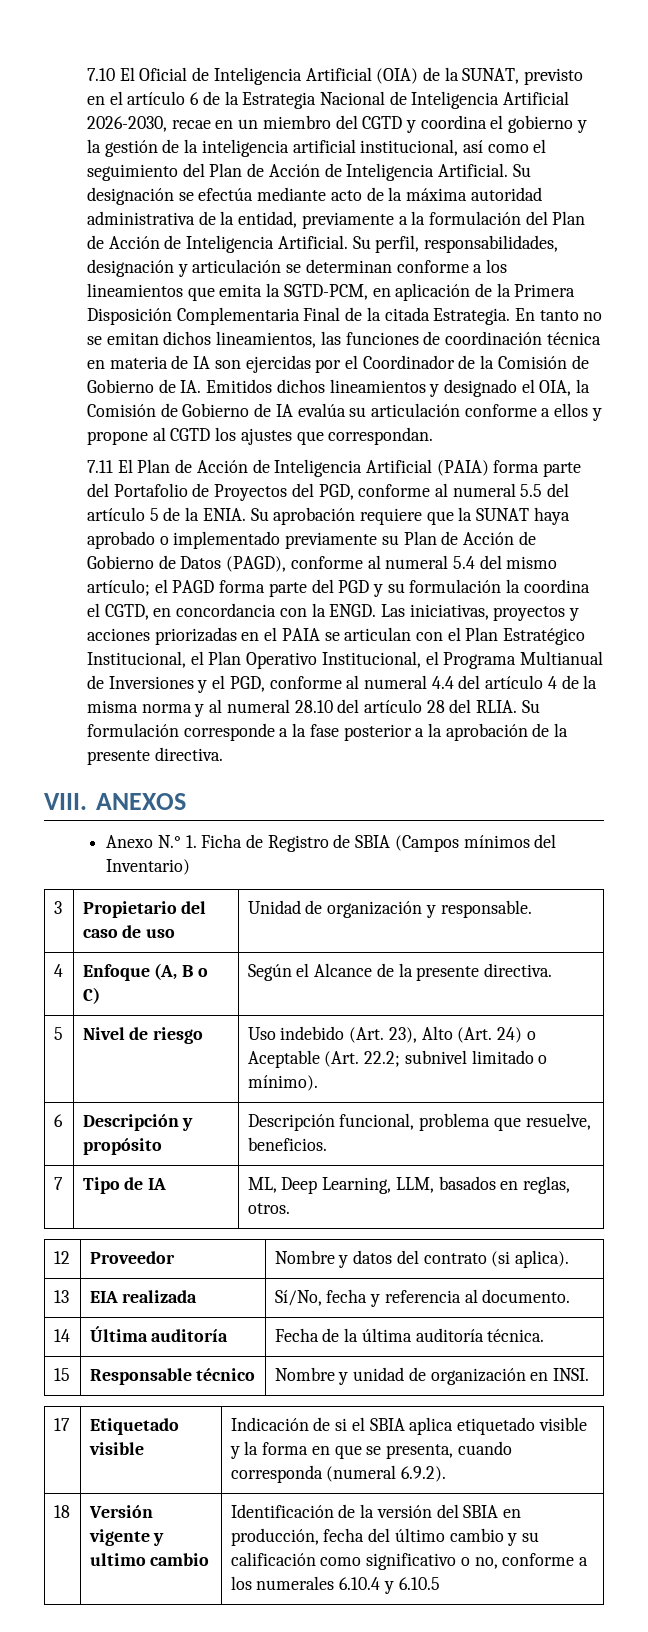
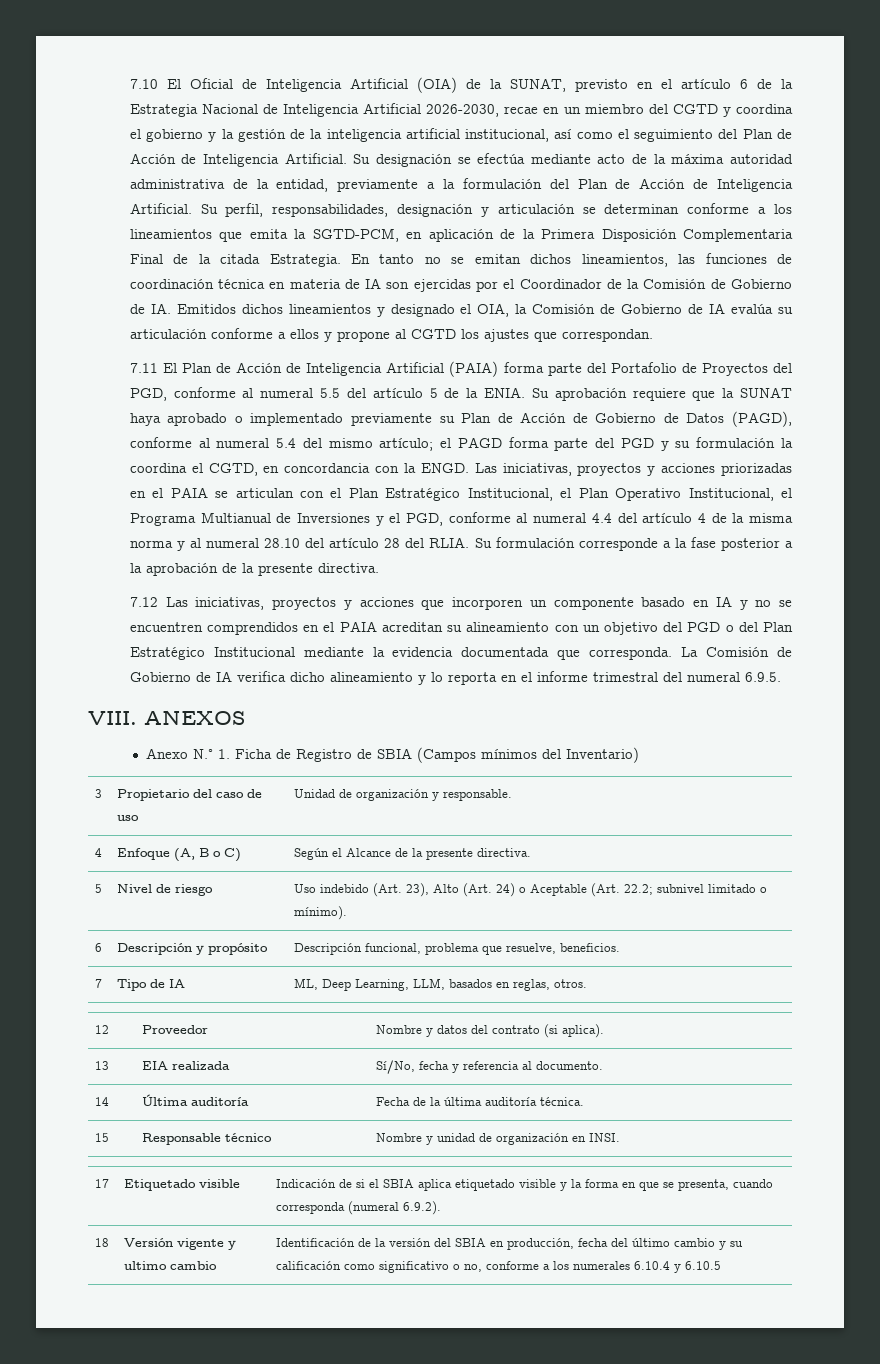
+ 7.12 Las iniciativas, proyectos y acciones que incorporen un componente basado en IA y no se encuentren comprendidos en el PAIA acreditan su alineamiento con un objetivo del PGD o del Plan Estratégico Institucional mediante la evidencia documentada que corresponda. La Comisión de Gobierno de IA verifica dicho alineamiento y lo reporta en el informe trimestral del numeral 6.9.5.

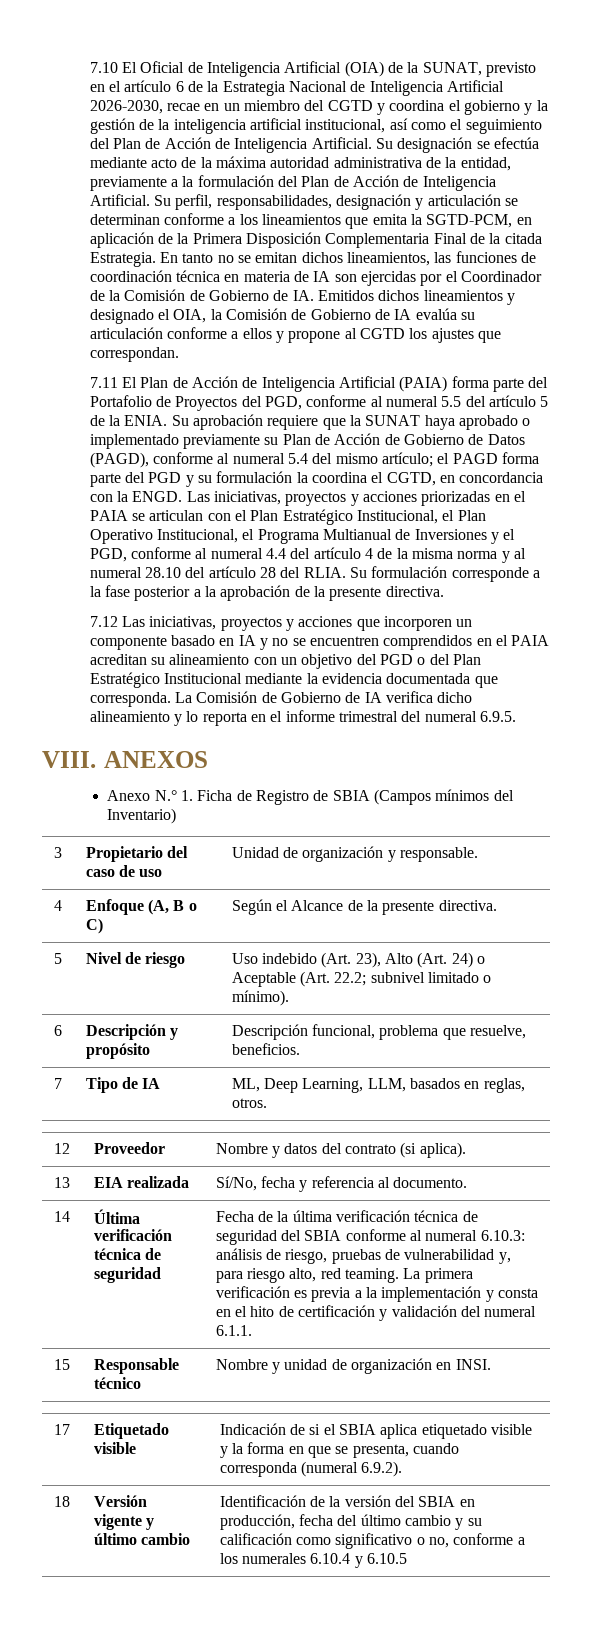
- Última auditoría
+ Última verificación técnica de seguridad
- Fecha de la última auditoría técnica.
+ Fecha de la última verificación técnica de seguridad del SBIA conforme al numeral 6.10.3: análisis de riesgo, pruebas de vulnerabilidad y, para riesgo alto, red teaming. La primera verificación es previa a la implementación y consta en el hito de certificación y validación del numeral 6.1.1.
- 18 | Versión vigente y ultimo cambio | Identificación de la versión del SBIA en producción, fecha del último cambio y su calificación como significativo o no, conforme a los numerales 6.10.4 y 6.10.5
+ 18 | Versión vigente y último cambio | Identificación de la versión del SBIA en producción, fecha del último cambio y su calificación como significativo o no, conforme a los numerales 6.10.4 y 6.10.5

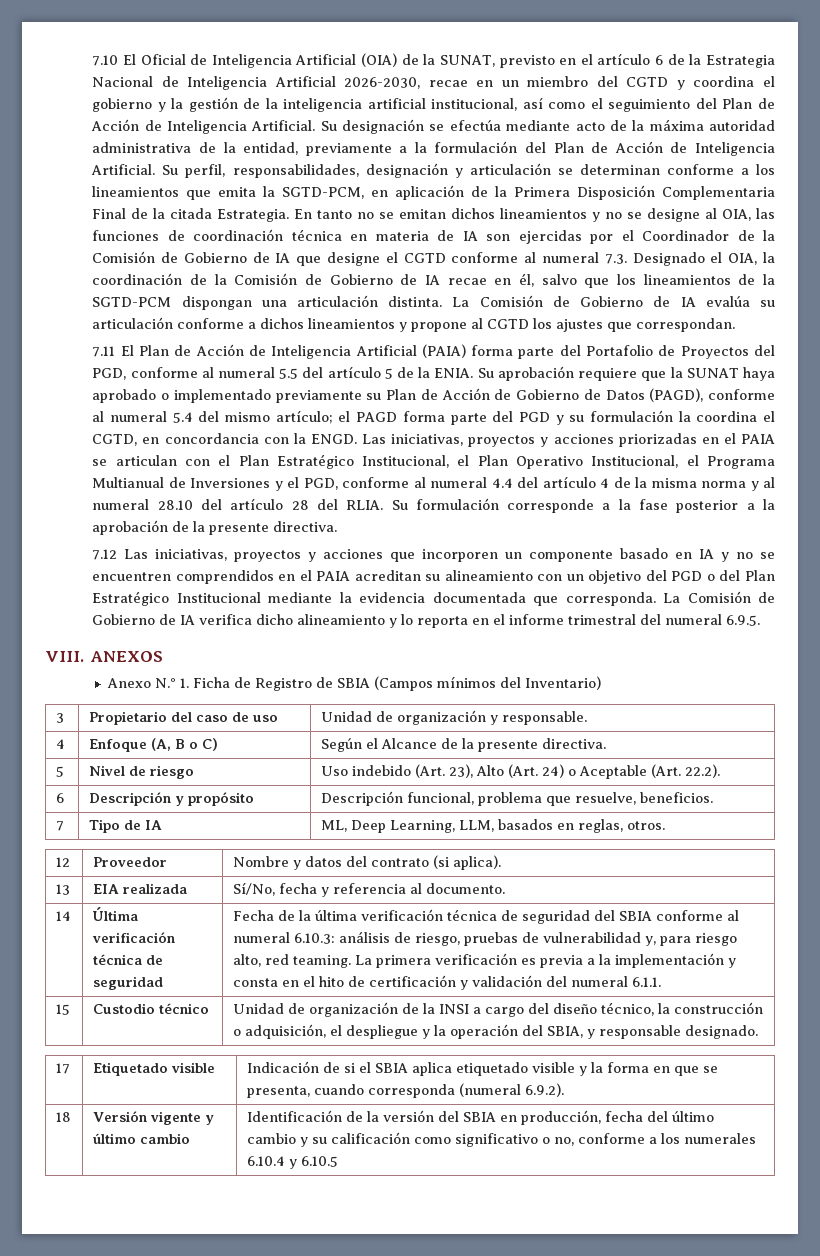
- En tanto no se emitan dichos lineamientos, las funciones de coordinación técnica en materia de IA son ejercidas por el Coordinador de la Comisión de Gobierno de IA. Emitidos dichos lineamientos y designado el OIA, la Comisión de Gobierno de IA evalúa su articulación conforme a ellos y propone al CGTD los ajustes que correspondan.
+ En tanto no se emitan dichos lineamientos y no se designe al OIA, las funciones de coordinación técnica en materia de IA son ejercidas por el Coordinador de la Comisión de Gobierno de IA que designe el CGTD conforme al numeral 7.3. Designado el OIA, la coordinación de la Comisión de Gobierno de IA recae en él, salvo que los lineamientos de la SGTD-PCM dispongan una articulación distinta. La Comisión de Gobierno de IA evalúa su articulación conforme a dichos lineamientos y propone al CGTD los ajustes que correspondan.
- 5 | Nivel de riesgo | Uso indebido (Art. 23), Alto (Art. 24) o Aceptable (Art. 22.2; subnivel limitado o mínimo).
+ 5 | Nivel de riesgo | Uso indebido (Art. 23), Alto (Art. 24) o Aceptable (Art. 22.2).
- 15 | Responsable técnico | Nombre y unidad de organización en INSI.
+ 15 | Custodio técnico | Unidad de organización de la INSI a cargo del diseño técnico, la construcción o adquisición, el despliegue y la operación del SBIA, y responsable designado.

